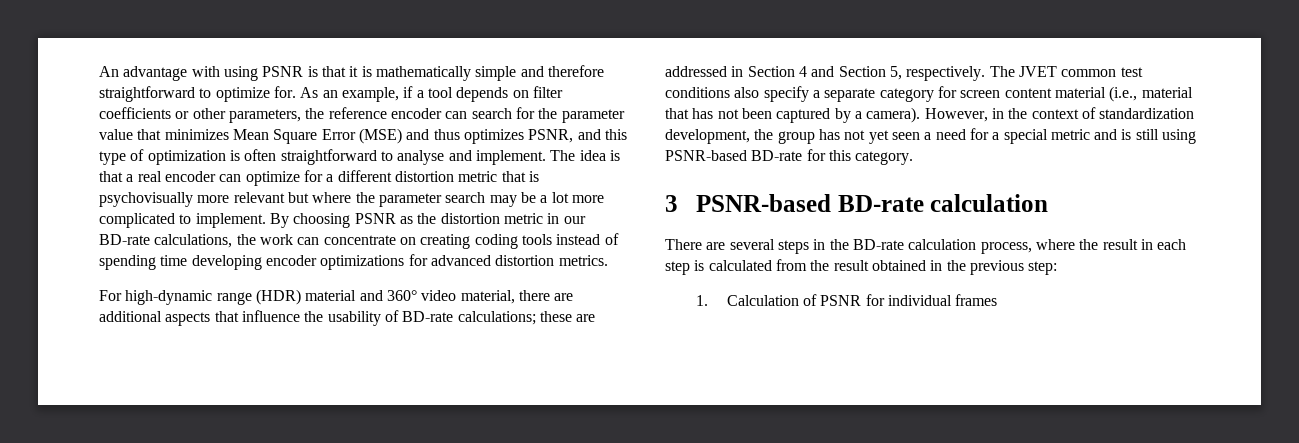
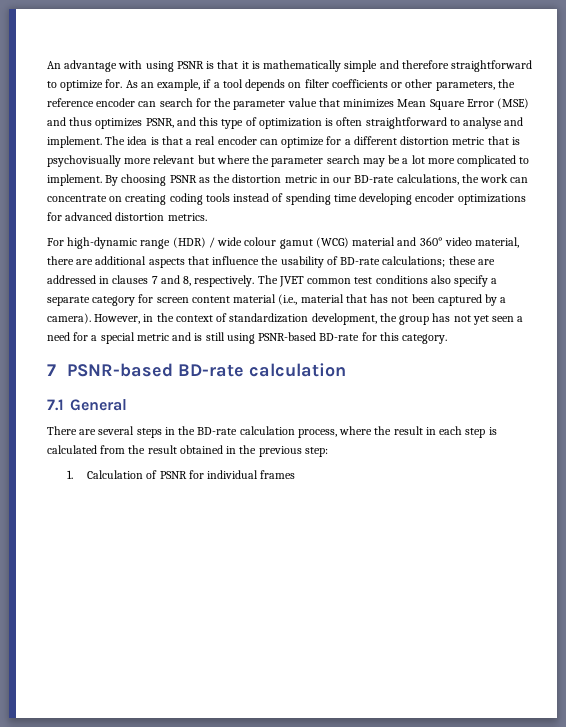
- For high-dynamic range (HDR) material and 360° video material, there are additional aspects that influence the usability of BD-rate calculations; these are addressed in Section 4 and Section 5, respectively.
+ For high-dynamic range (HDR) / wide colour gamut (WCG) material and 360° video material, there are additional aspects that influence the usability of BD-rate calculations; these are addressed in clauses 7 and 8, respectively.
- 3 PSNR-based BD-rate calculation
+ 7 PSNR-based BD-rate calculation
+ 7.1 General

